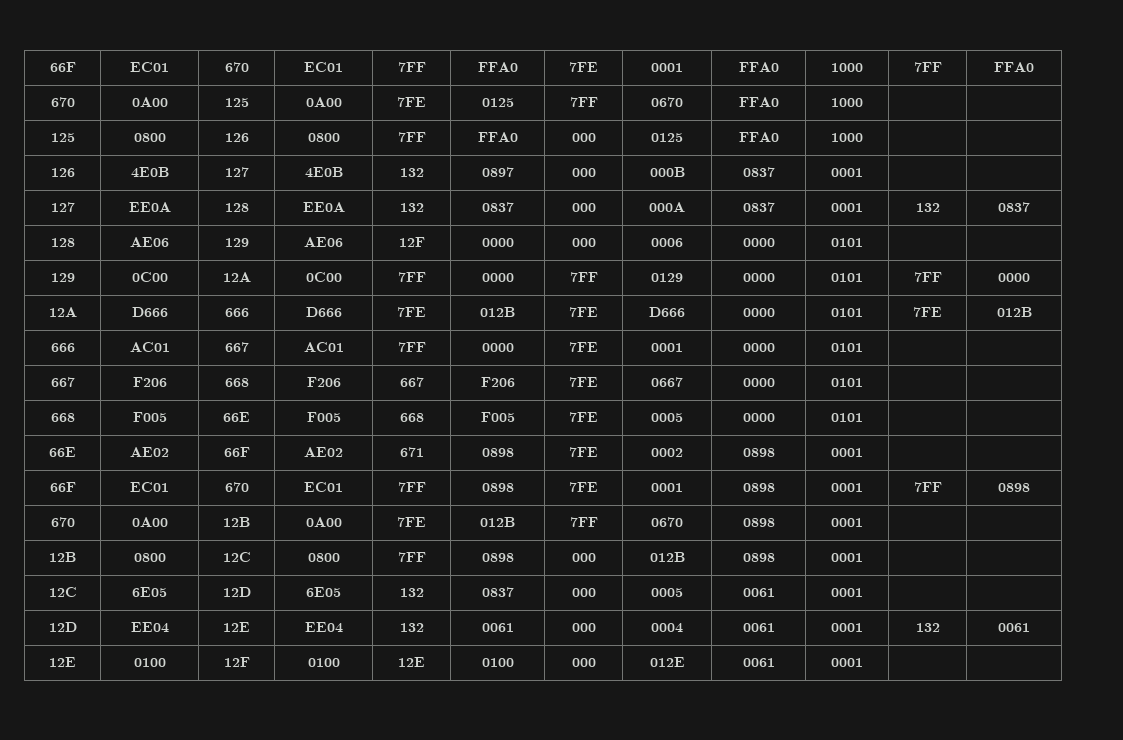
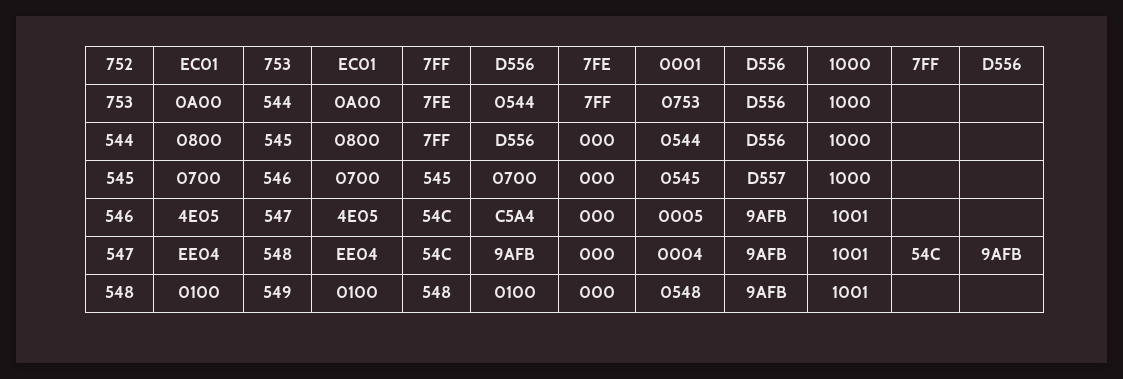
- 66F | EC01 | 670 | EC01 | 7FF | FFA0 | 7FE | 0001 | FFA0 | 1000 | 7FF | FFA0
- 670 | 0A00 | 125 | 0A00 | 7FE | 0125 | 7FF | 0670 | FFA0 | 1000 | |
- 125 | 0800 | 126 | 0800 | 7FF | FFA0 | 000 | 0125 | FFA0 | 1000 | |
- 126 | 4E0B | 127 | 4E0B | 132 | 0897 | 000 | 000B | 0837 | 0001 | |
- 127 | EE0A | 128 | EE0A | 132 | 0837 | 000 | 000A | 0837 | 0001 | 132 | 0837
- 128 | AE06 | 129 | AE06 | 12F | 0000 | 000 | 0006 | 0000 | 0101 | |
- 129 | 0C00 | 12A | 0C00 | 7FF | 0000 | 7FF | 0129 | 0000 | 0101 | 7FF | 0000
- 12A | D666 | 666 | D666 | 7FE | 012B | 7FE | D666 | 0000 | 0101 | 7FE | 012B
- 666 | AC01 | 667 | AC01 | 7FF | 0000 | 7FE | 0001 | 0000 | 0101 | |
- 667 | F206 | 668 | F206 | 667 | F206 | 7FE | 0667 | 0000 | 0101 | |
- 668 | F005 | 66E | F005 | 668 | F005 | 7FE | 0005 | 0000 | 0101 | |
- 66E | AE02 | 66F | AE02 | 671 | 0898 | 7FE | 0002 | 0898 | 0001 | |
- 66F | EC01 | 670 | EC01 | 7FF | 0898 | 7FE | 0001 | 0898 | 0001 | 7FF | 0898
- 670 | 0A00 | 12B | 0A00 | 7FE | 012B | 7FF | 0670 | 0898 | 0001 | |
- 12B | 0800 | 12C | 0800 | 7FF | 0898 | 000 | 012B | 0898 | 0001 | |
- 12C | 6E05 | 12D | 6E05 | 132 | 0837 | 000 | 0005 | 0061 | 0001 | |
- 12D | EE04 | 12E | EE04 | 132 | 0061 | 000 | 0004 | 0061 | 0001 | 132 | 0061
- 12E | 0100 | 12F | 0100 | 12E | 0100 | 000 | 012E | 0061 | 0001 | |
+ 752 | EC01 | 753 | EC01 | 7FF | D556 | 7FE | 0001 | D556 | 1000 | 7FF | D556
+ 753 | 0A00 | 544 | 0A00 | 7FE | 0544 | 7FF | 0753 | D556 | 1000 | |
+ 544 | 0800 | 545 | 0800 | 7FF | D556 | 000 | 0544 | D556 | 1000 | |
+ 545 | 0700 | 546 | 0700 | 545 | 0700 | 000 | 0545 | D557 | 1000 | |
+ 546 | 4E05 | 547 | 4E05 | 54C | C5A4 | 000 | 0005 | 9AFB | 1001 | |
+ 547 | EE04 | 548 | EE04 | 54C | 9AFB | 000 | 0004 | 9AFB | 1001 | 54C | 9AFB
+ 548 | 0100 | 549 | 0100 | 548 | 0100 | 000 | 0548 | 9AFB | 1001 | |

